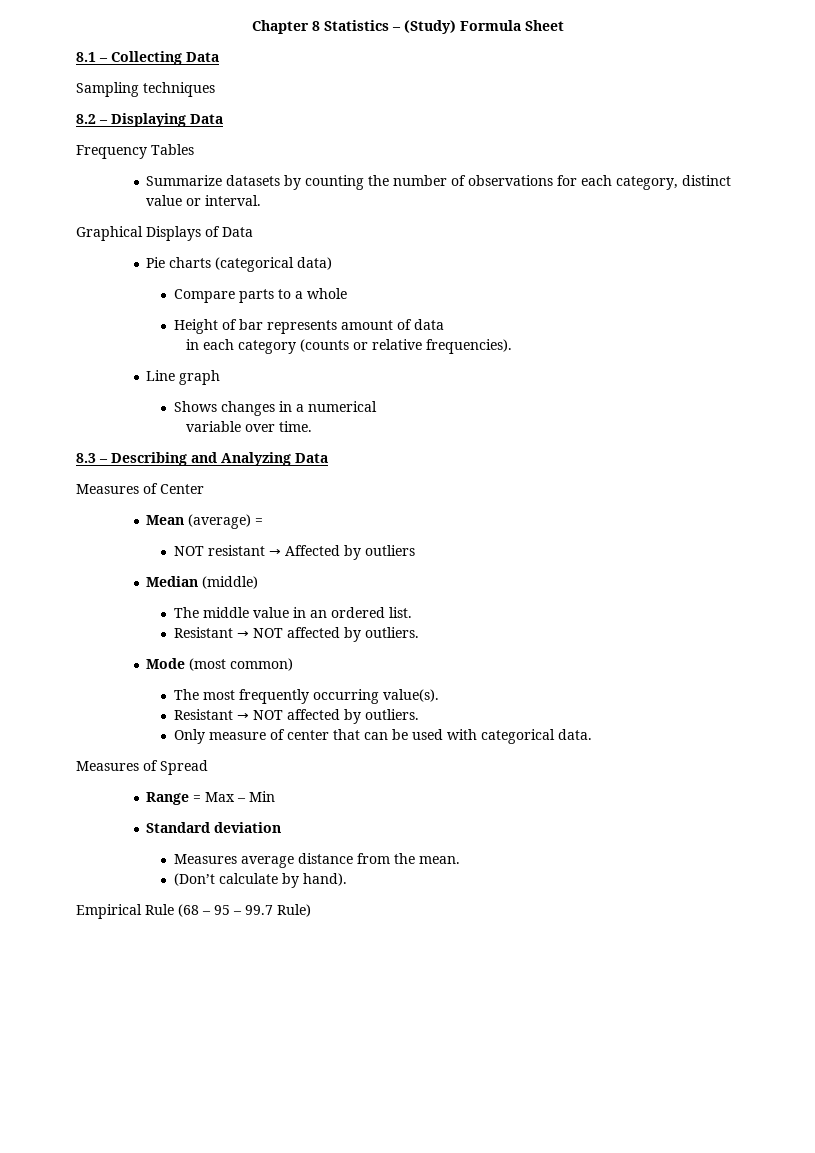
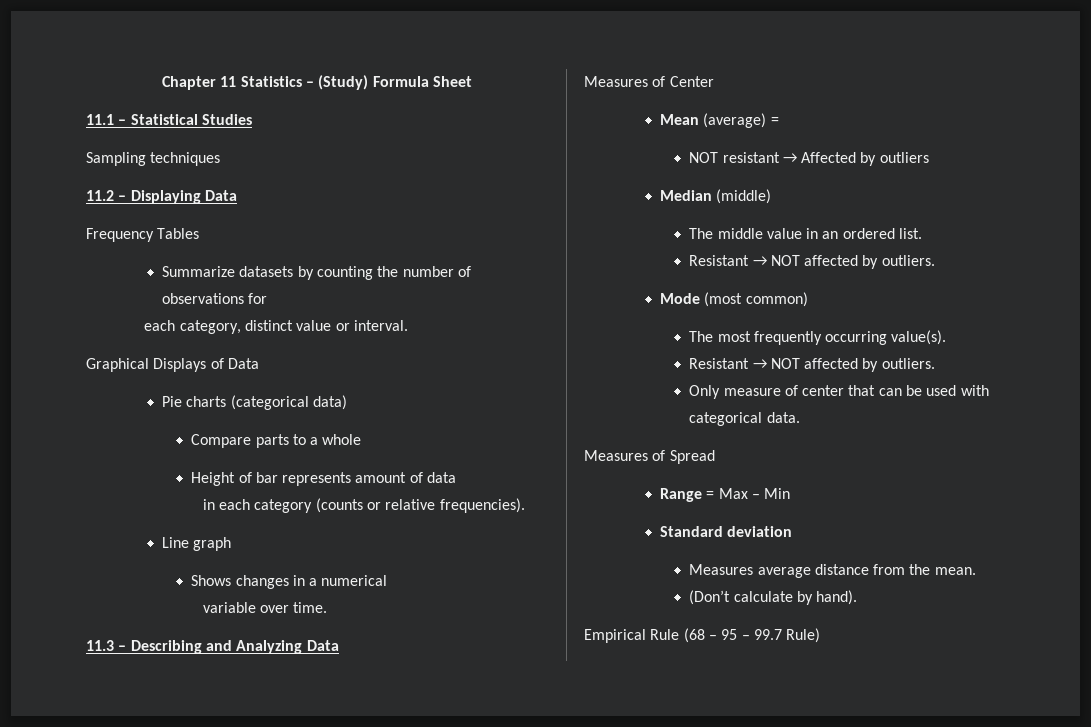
- Chapter 8 Statistics – (Study) Formula Sheet
+ Chapter 11 Statistics – (Study) Formula Sheet
- 8.1 – Collecting Data
+ 11.1 – Statistical Studies
- 8.2 – Displaying Data
+ 11.2 – Displaying Data
- Summarize datasets by counting the number of observations for each category, distinct value or interval.
+ Summarize datasets by counting the number of observations for
+ each category, distinct value or interval.
- 8.3 – Describing and Analyzing Data
+ 11.3 – Describing and Analyzing Data

